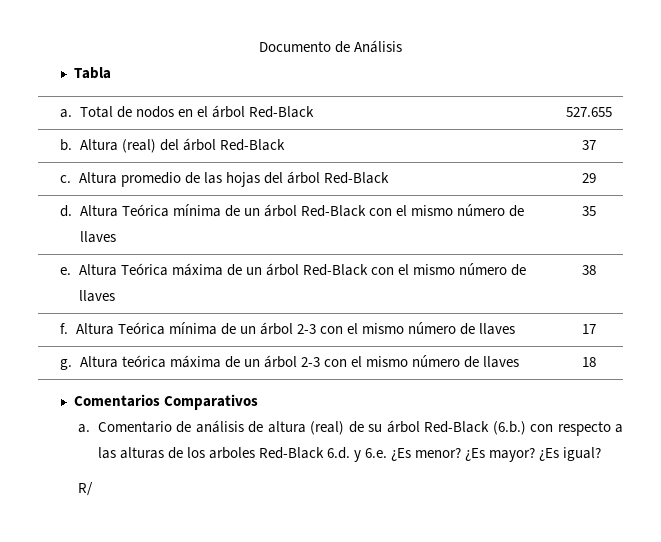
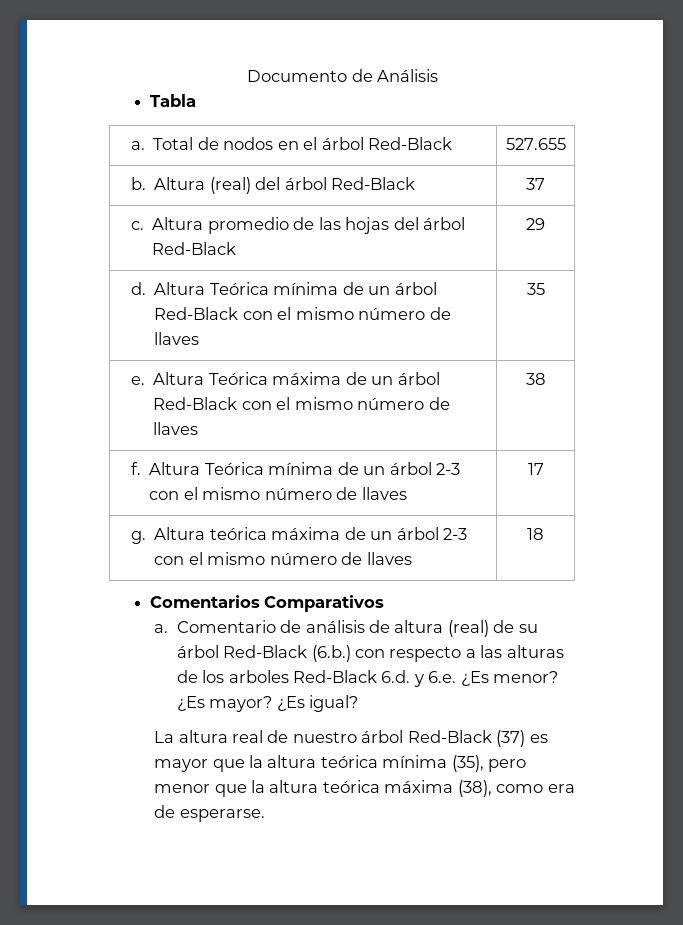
- R/
+ La altura real de nuestro árbol Red-Black (37) es mayor que la altura teórica mínima (35), pero menor que la altura teórica máxima (38), como era de esperarse.

